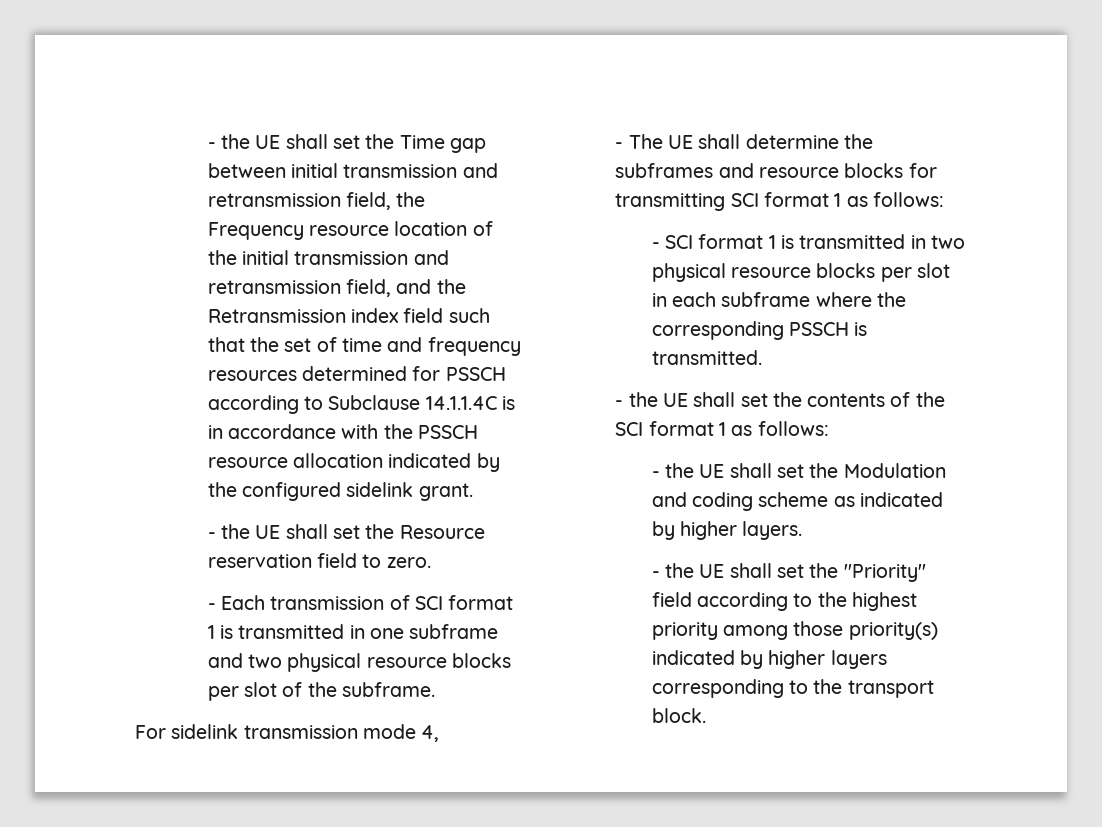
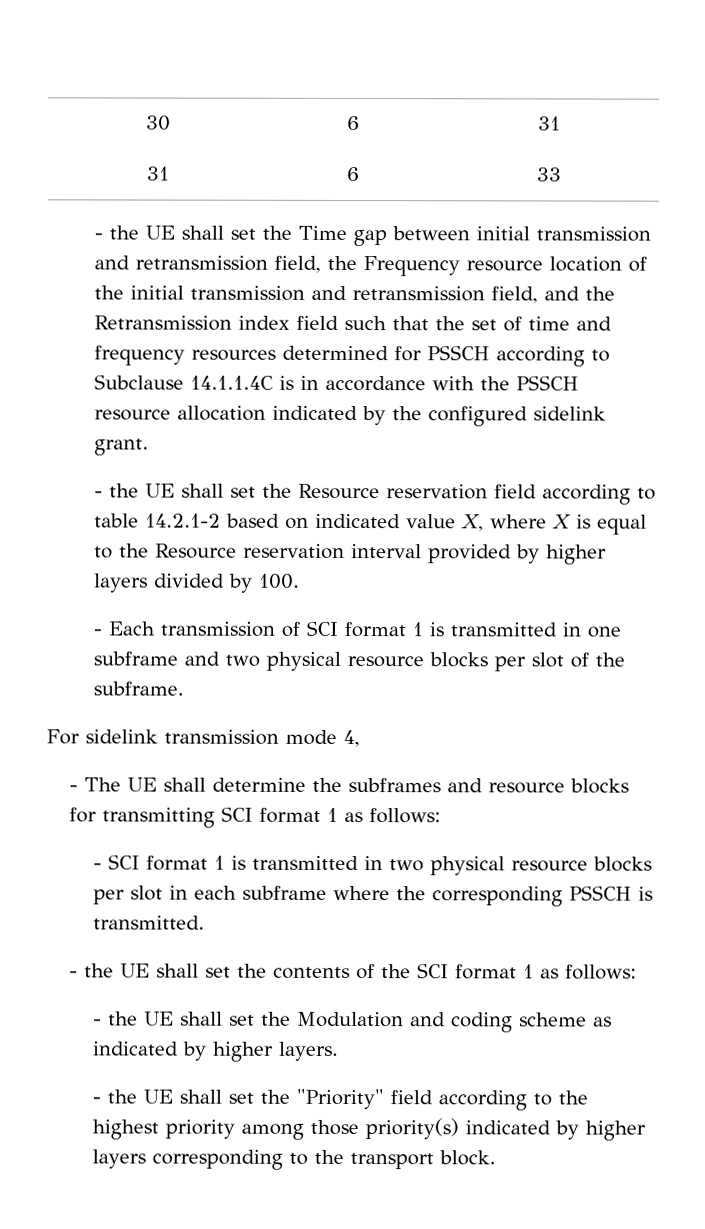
+ 30 | 6 | 31
+ 31 | 6 | 33
- - the UE shall set the Resource reservation field to zero.
+ - the UE shall set the Resource reservation field according to table 14.2.1-2 based on indicated value X, where X is equal to the Resource reservation interval provided by higher layers divided by 100.

